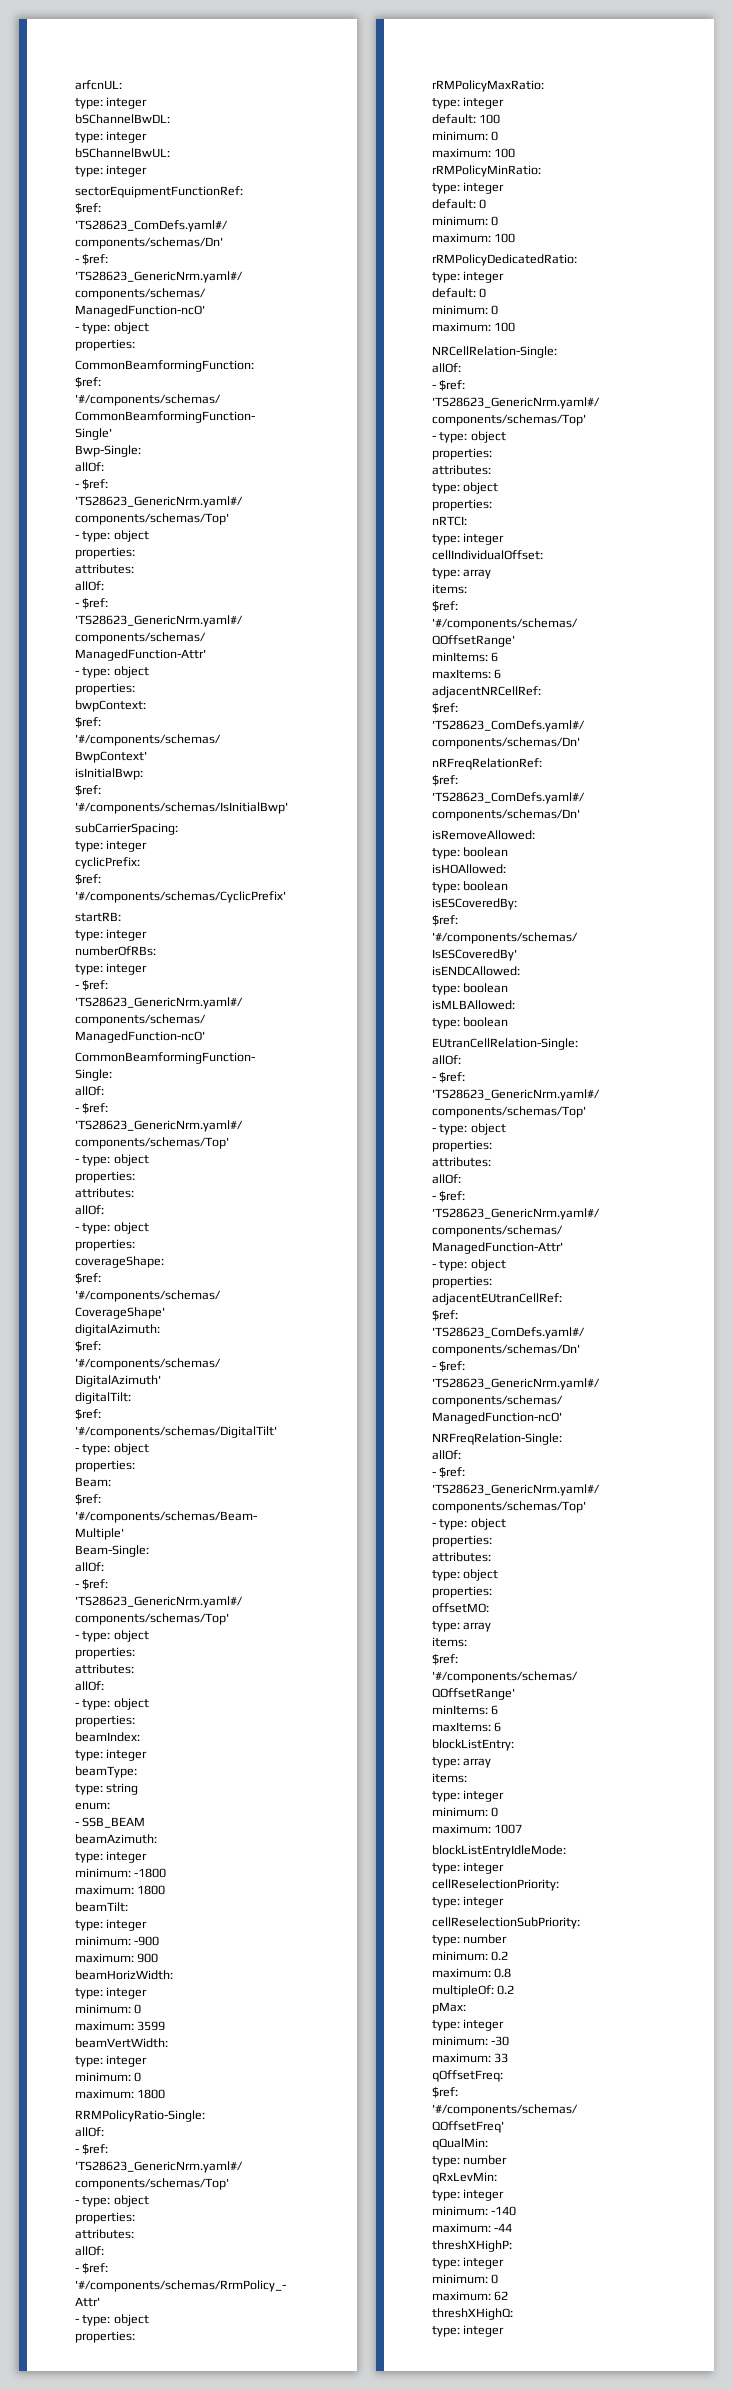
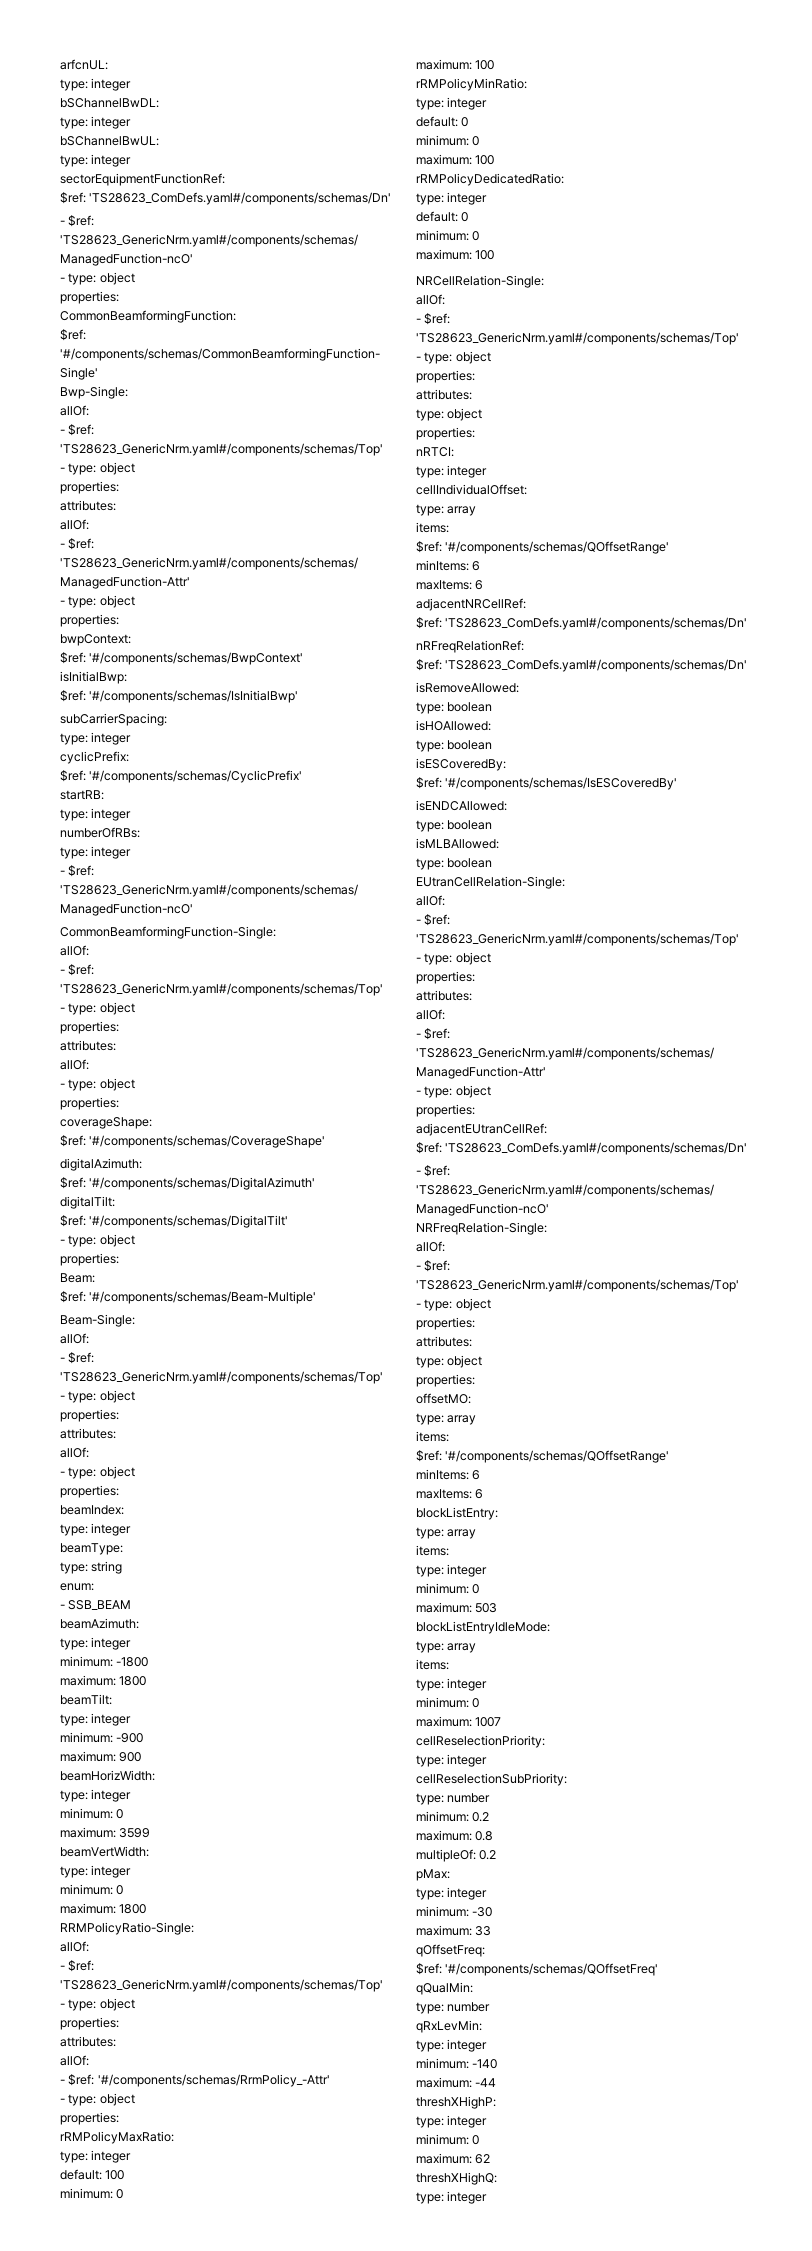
- maximum: 1007
+ maximum: 503
  blockListEntryIdleMode:
+ type: array
+ items:
  type: integer
+ minimum: 0
+ maximum: 1007

